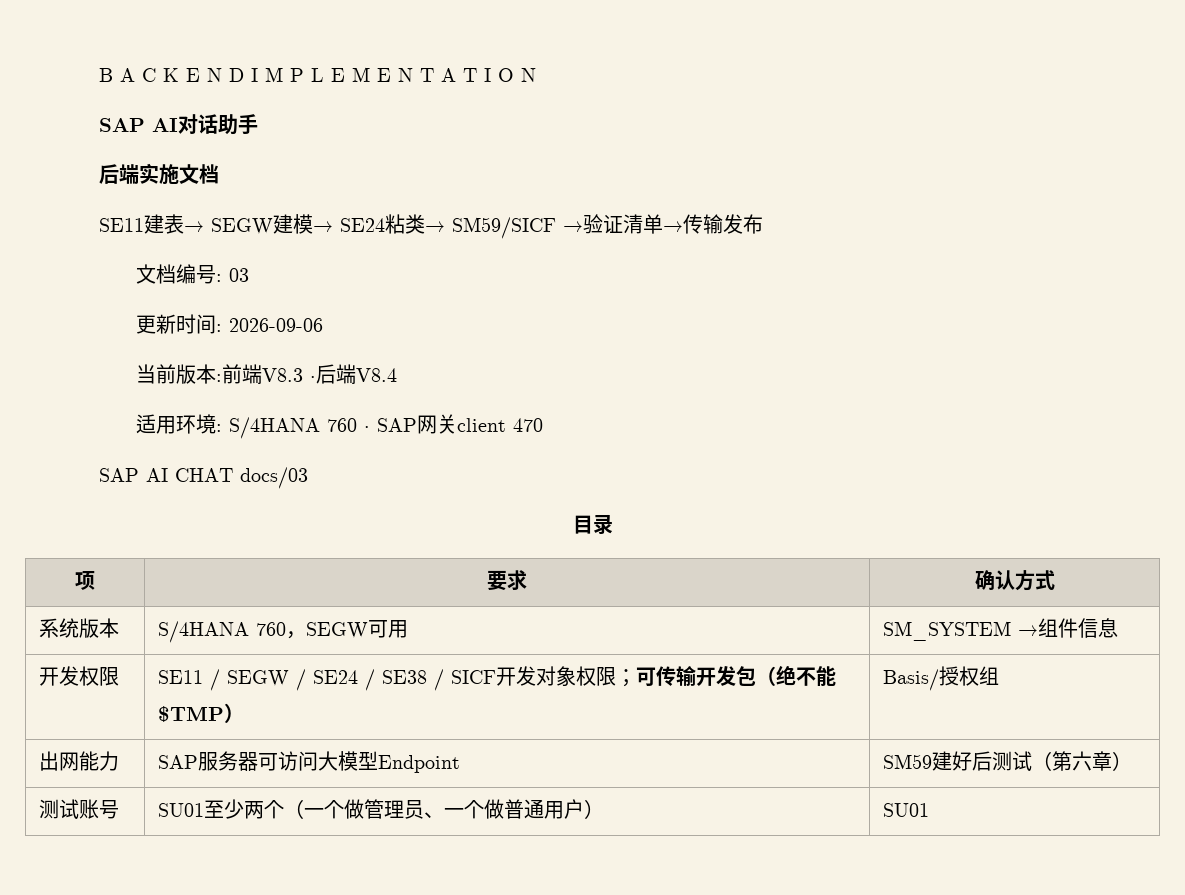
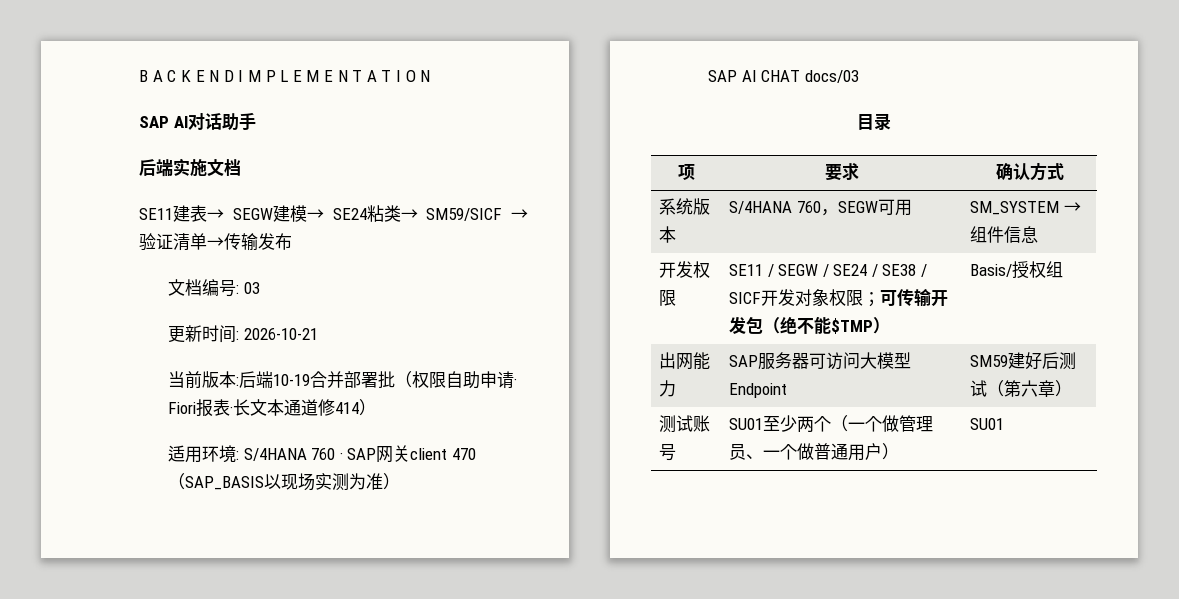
- 更新时间: 2026-09-06
+ 更新时间: 2026-10-21
- 当前版本:前端V8.3 ·后端V8.4
+ 当前版本:后端10-19合并部署批（权限自助申请· Fiori报表·长文本通道修414）
- 适用环境: S/4HANA 760 · SAP网关client 470
+ 适用环境: S/4HANA 760 · SAP网关client 470（SAP_BASIS以现场实测为准）

